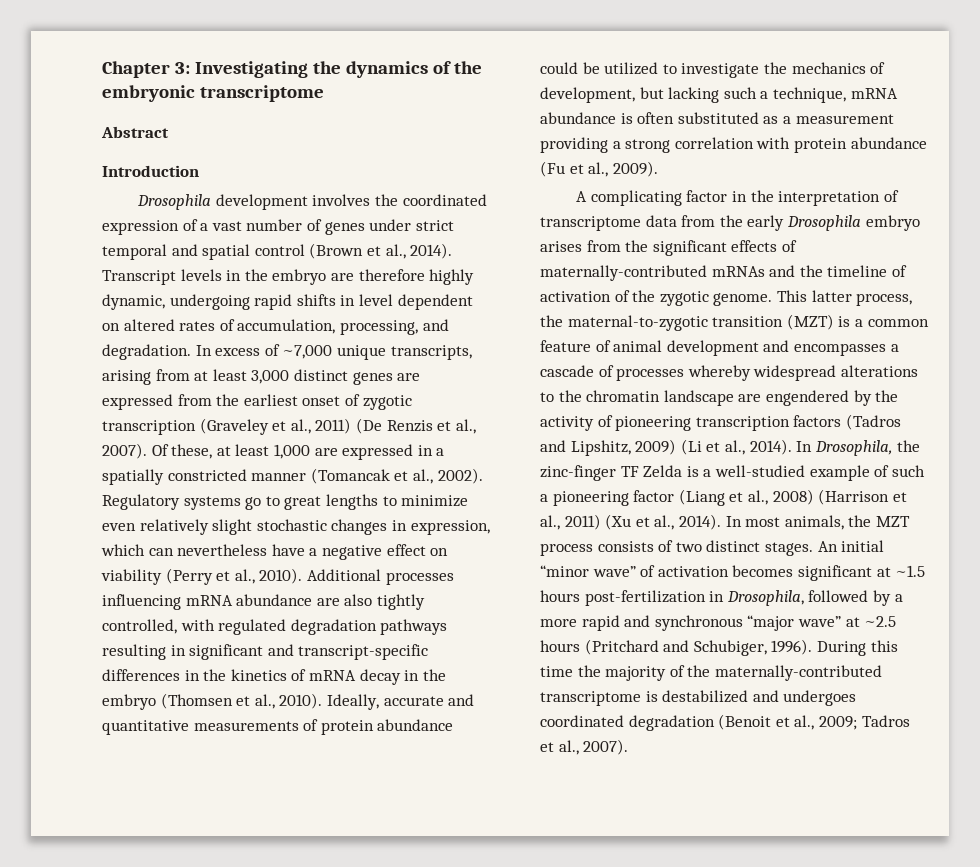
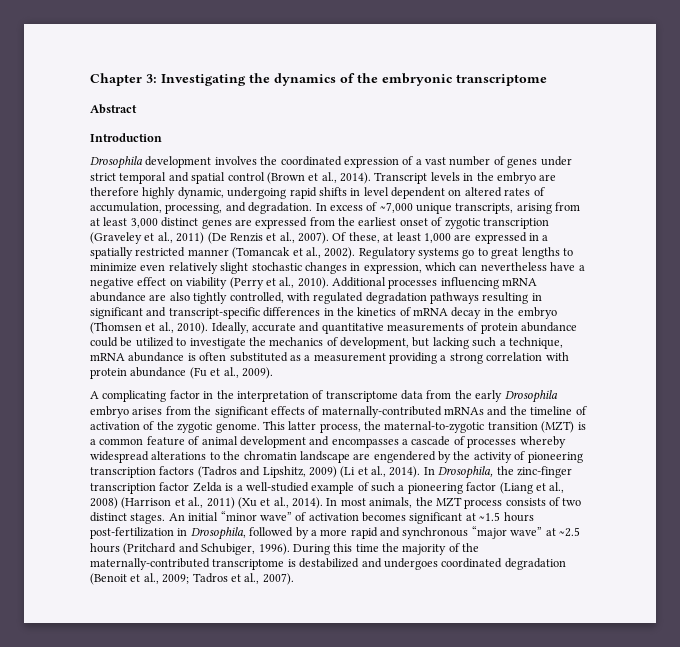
- Of these, at least 1,000 are expressed in a spatially constricted manner (Tomancak et al., 2002).
+ Of these, at least 1,000 are expressed in a spatially restricted manner (Tomancak et al., 2002).
- In Drosophila, the zinc-finger TF Zelda is a well-studied example of such a pioneering factor (Liang et al., 2008) (Harrison et al., 2011) (Xu et al., 2014).
+ In Drosophila, the zinc-finger transcription factor Zelda is a well-studied example of such a pioneering factor (Liang et al., 2008) (Harrison et al., 2011) (Xu et al., 2014).

